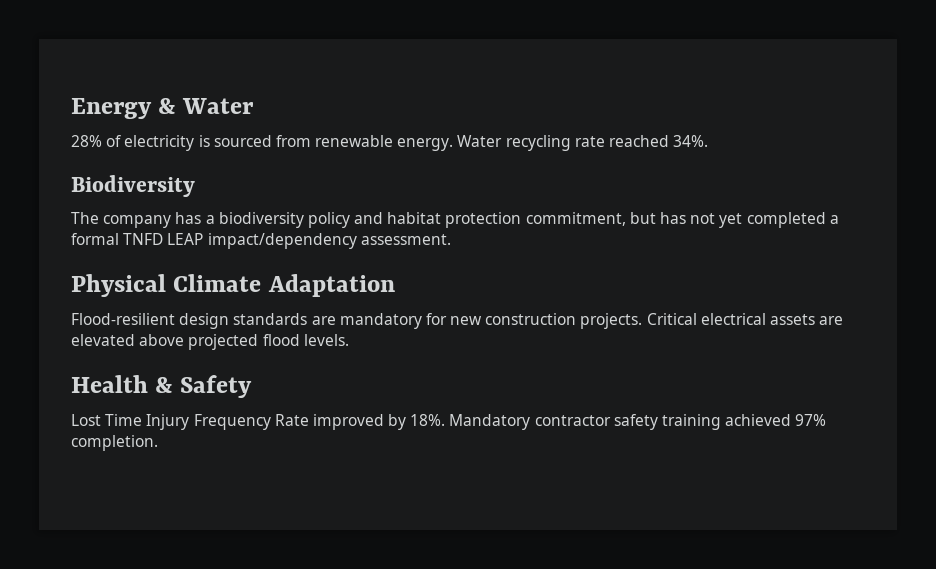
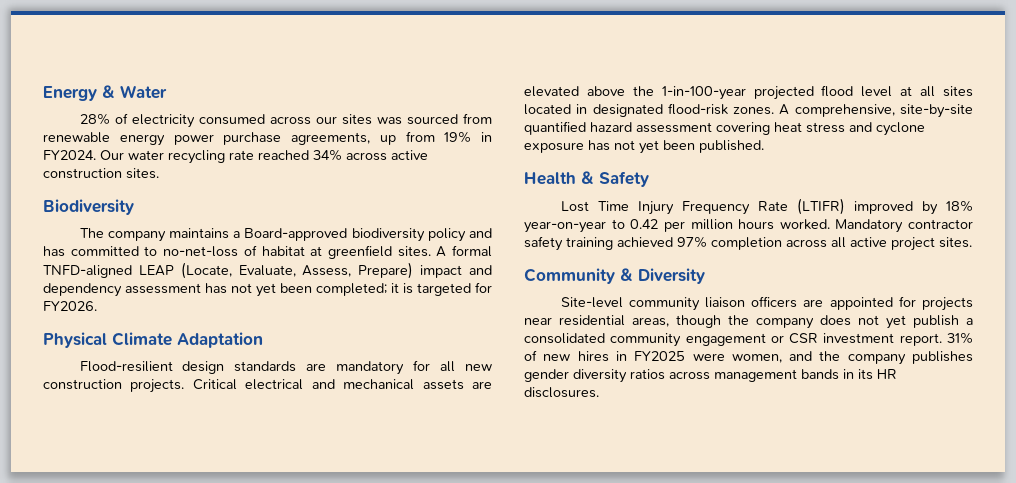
- 28% of electricity is sourced from renewable energy. Water recycling rate reached 34%.
+ 28% of electricity consumed across our sites was sourced from renewable energy power purchase agreements, up from 19% in FY2024. Our water recycling rate reached 34% across active construction sites.
  Biodiversity
- The company has a biodiversity policy and habitat protection commitment, but has not yet completed a formal TNFD LEAP impact/dependency assessment.
+ The company maintains a Board-approved biodiversity policy and has committed to no-net-loss of habitat at greenfield sites. A formal TNFD-aligned LEAP (Locate, Evaluate, Assess, Prepare) impact and dependency assessment has not yet been completed; it is targeted for FY2026.
- Flood-resilient design standards are mandatory for new construction projects.
+ Flood-resilient design standards are mandatory for all new construction projects.
- Critical electrical assets are elevated above projected flood levels.
+ Critical electrical and mechanical assets are elevated above the 1-in-100-year projected flood level at all sites located in designated flood-risk zones. A comprehensive, site-by-site quantified hazard assessment covering heat stress and cyclone exposure has not yet been published.
- Lost Time Injury Frequency Rate improved by 18%.
+ Lost Time Injury Frequency Rate (LTIFR) improved by 18% year-on-year to 0.42 per million hours worked.
- Mandatory contractor safety training achieved 97% completion.
+ Mandatory contractor safety training achieved 97% completion across all active project sites.
+ Community & Diversity
+ Site-level community liaison officers are appointed for projects near residential areas, though the company does not yet publish a consolidated community engagement or CSR investment report. 31% of new hires in FY2025 were women, and the company publishes gender diversity ratios across management bands in its HR disclosures.

